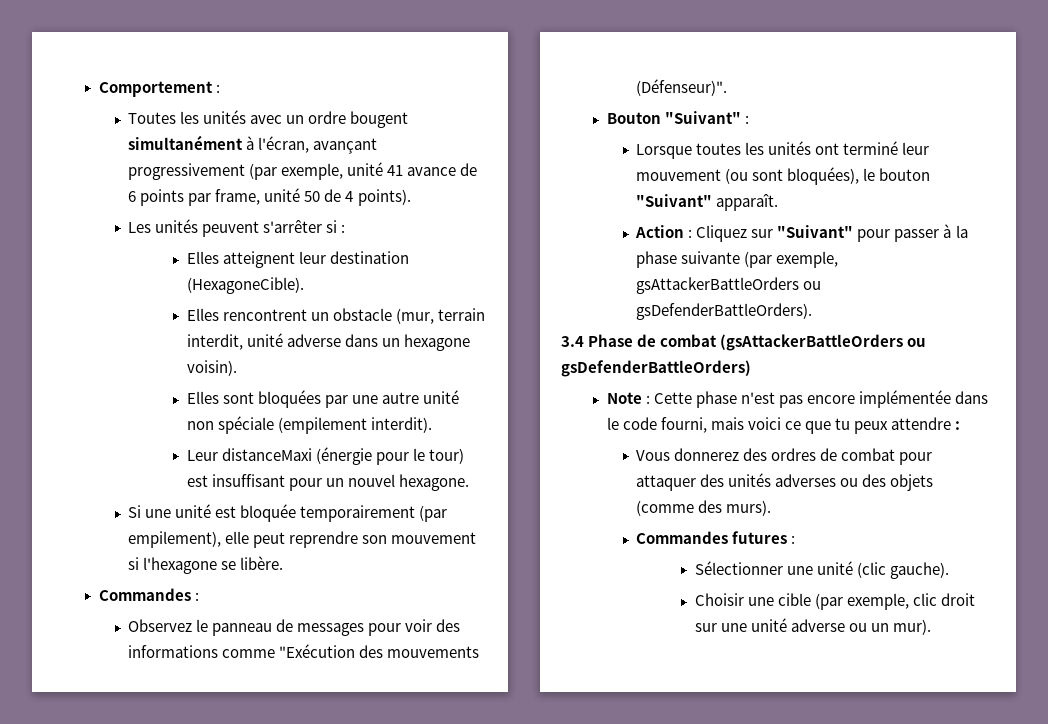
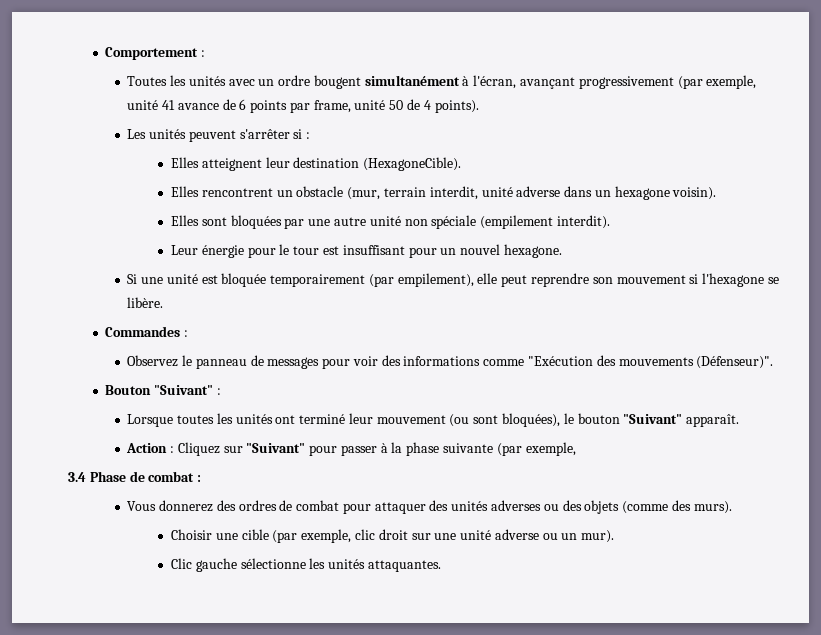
- Leur distanceMaxi (énergie pour le tour) est insuffisant pour un nouvel hexagone.
+ Leur énergie pour le tour est insuffisant pour un nouvel hexagone.
- Action : Cliquez sur "Suivant" pour passer à la phase suivante (par exemple, gsAttackerBattleOrders ou gsDefenderBattleOrders).
+ Action : Cliquez sur "Suivant" pour passer à la phase suivante (par exemple,
- 3.4 Phase de combat (gsAttackerBattleOrders ou gsDefenderBattleOrders)
- Note : Cette phase n'est pas encore implémentée dans le code fourni, mais voici ce que tu peux attendre :
+ 3.4 Phase de combat :
- Commandes futures :
- Sélectionner une unité (clic gauche).
+ Clic gauche sélectionne les unités attaquantes.

